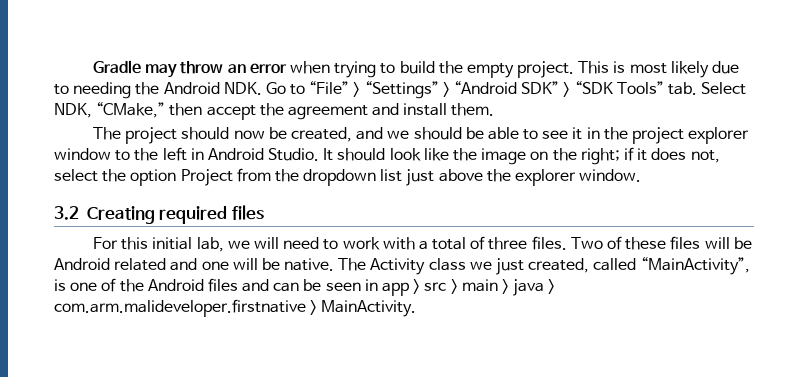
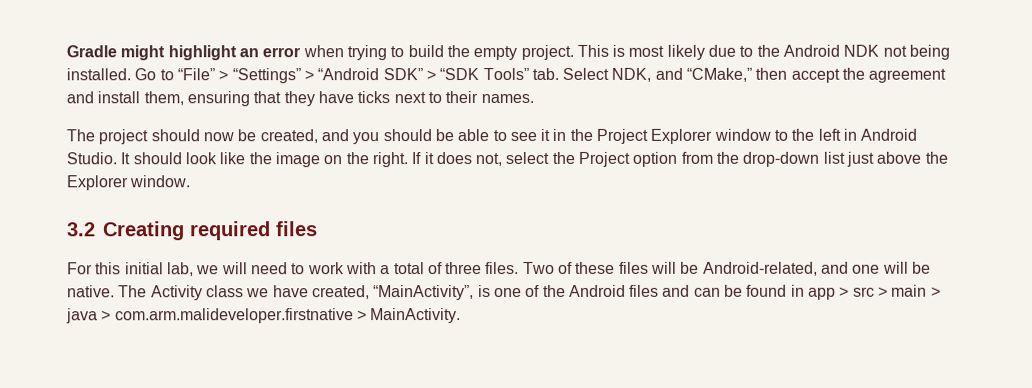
- Gradle may throw an error when trying to build the empty project.
+ Gradle might highlight an error when trying to build the empty project.
- This is most likely due to needing the Android NDK. Go to “File” > “Settings” > “Android SDK” > “SDK Tools” tab. Select NDK, “CMake,” then accept the agreement and install them.
+ This is most likely due to the Android NDK not being installed. Go to “File” > “Settings” > “Android SDK” > “SDK Tools” tab. Select NDK, and “CMake,” then accept the agreement and install them, ensuring that they have ticks next to their names.
- The project should now be created, and we should be able to see it in the project explorer window to the left in Android Studio.
+ The project should now be created, and you should be able to see it in the Project Explorer window to the left in Android Studio.
- It should look like the image on the right; if it does not, select the option Project from the dropdown list just above the explorer window.
+ It should look like the image on the right. If it does not, select the Project option from the drop-down list just above the Explorer window.
- Two of these files will be Android related and one will be native.
+ Two of these files will be Android-related, and one will be native.
- The Activity class we just created, called “MainActivity”, is one of the Android files and can be seen in app > src > main > java > com.arm.malideveloper.firstnative > MainActivity.
+ The Activity class we have created, “MainActivity”, is one of the Android files and can be found in app > src > main > java > com.arm.malideveloper.firstnative > MainActivity.

